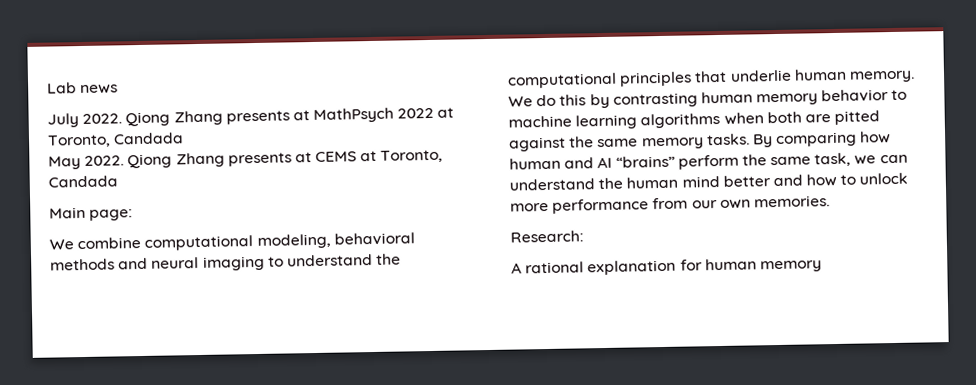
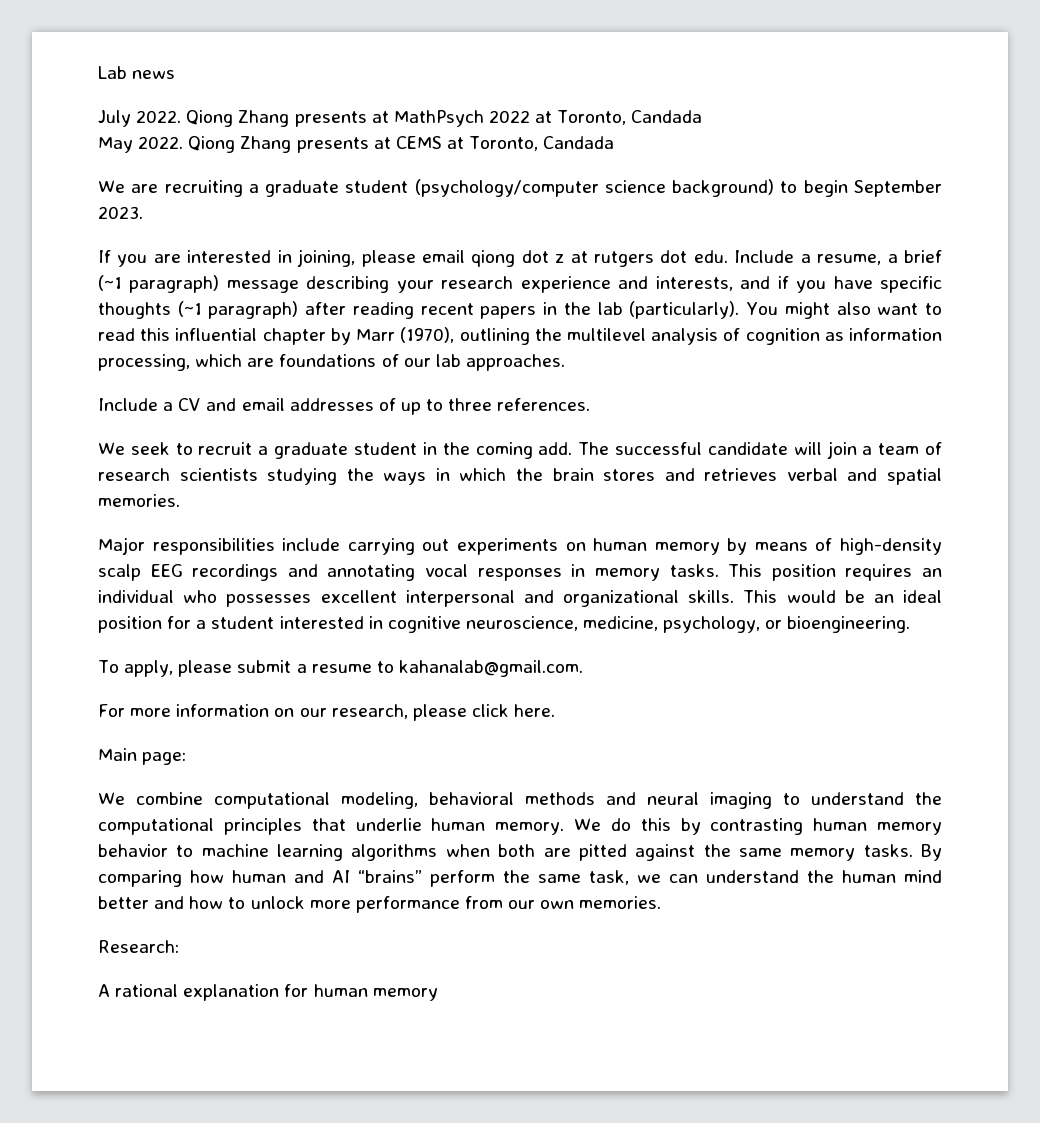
+ We are recruiting a graduate student (psychology/computer science background) to begin September 2023.
+ If you are interested in joining, please email qiong dot z at rutgers dot edu. Include a resume, a brief (~1 paragraph) message describing your research experience and interests, and if you have specific thoughts (~1 paragraph) after reading recent papers in the lab (particularly). You might also want to read this influential chapter by Marr (1970), outlining the multilevel analysis of cognition as information processing, which are foundations of our lab approaches.
+ Include a CV and email addresses of up to three references.
+ We seek to recruit a graduate student in the coming add. The successful candidate will join a team of research scientists studying the ways in which the brain stores and retrieves verbal and spatial memories.
+ Major responsibilities include carrying out experiments on human memory by means of high-density scalp EEG recordings and annotating vocal responses in memory tasks. This position requires an individual who possesses excellent interpersonal and organizational skills. This would be an ideal position for a student interested in cognitive neuroscience, medicine, psychology, or bioengineering.
+ To apply, please submit a resume to kahanalab@gmail.com.
+ For more information on our research, please click here.

